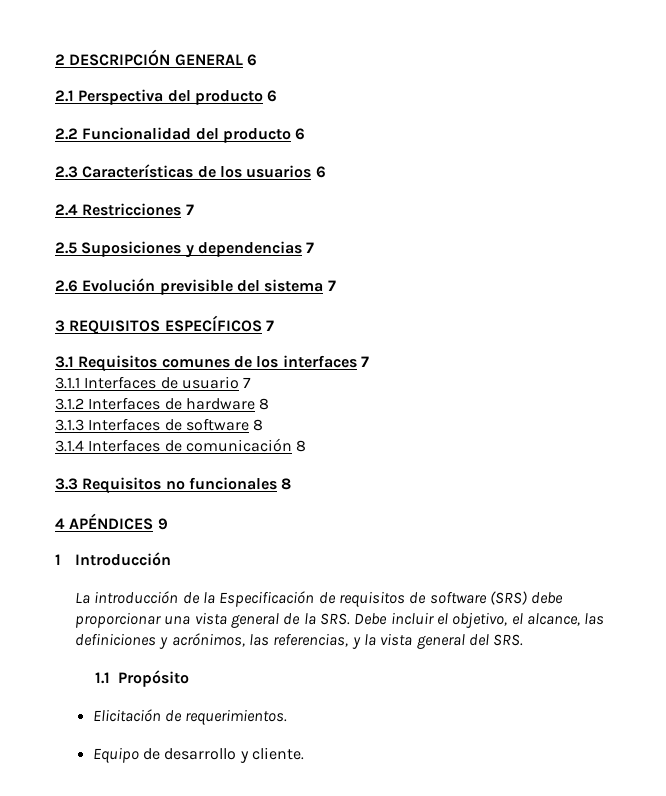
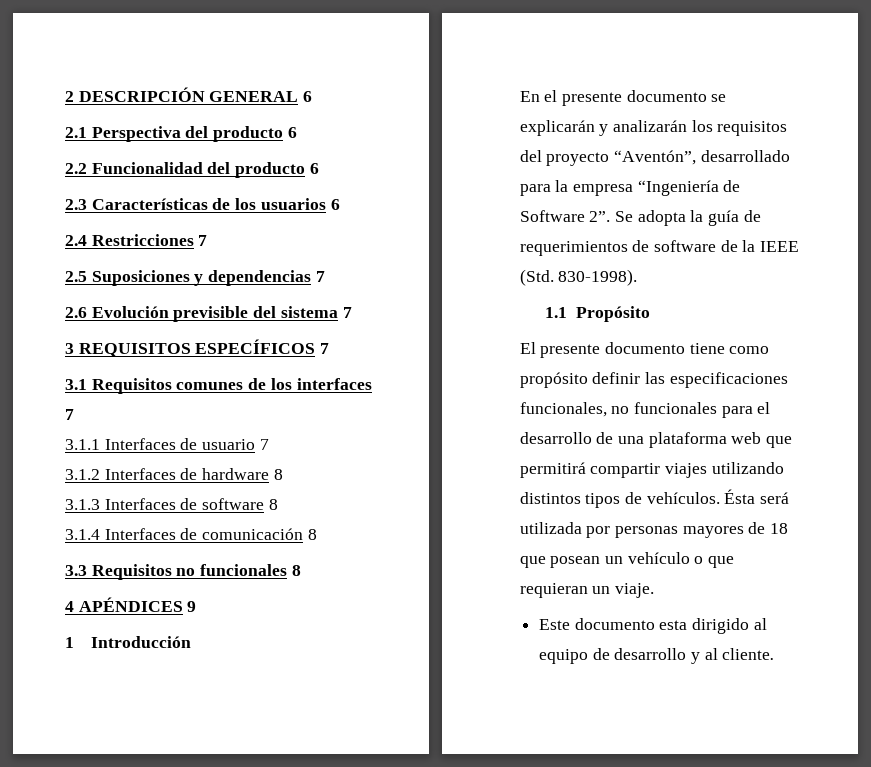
- La introducción de la Especificación de requisitos de software (SRS) debe proporcionar una vista general de la SRS. Debe incluir el objetivo, el alcance, las definiciones y acrónimos, las referencias, y la vista general del SRS.
+ En el presente documento se explicarán y analizarán los requisitos del proyecto “Aventón”, desarrollado para la empresa “Ingeniería de Software 2”. Se adopta la guía de requerimientos de software de la IEEE (Std. 830-1998).
  1.1 Propósito
- Elicitación de requerimientos.
- Equipo de desarrollo y cliente.
+ El presente documento tiene como propósito definir las especificaciones funcionales, no funcionales para el desarrollo de una plataforma web que permitirá compartir viajes utilizando distintos tipos de vehículos. Ésta será utilizada por personas mayores de 18 que posean un vehículo o que requieran un viaje.
+ Este documento esta dirigido al equipo de desarrollo y al cliente.

